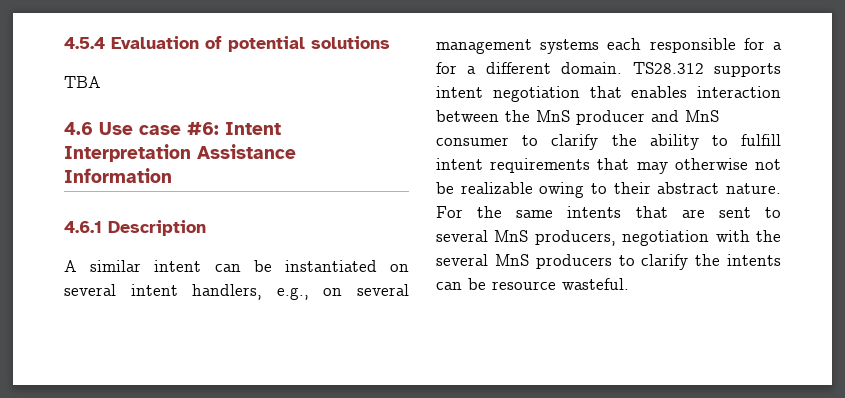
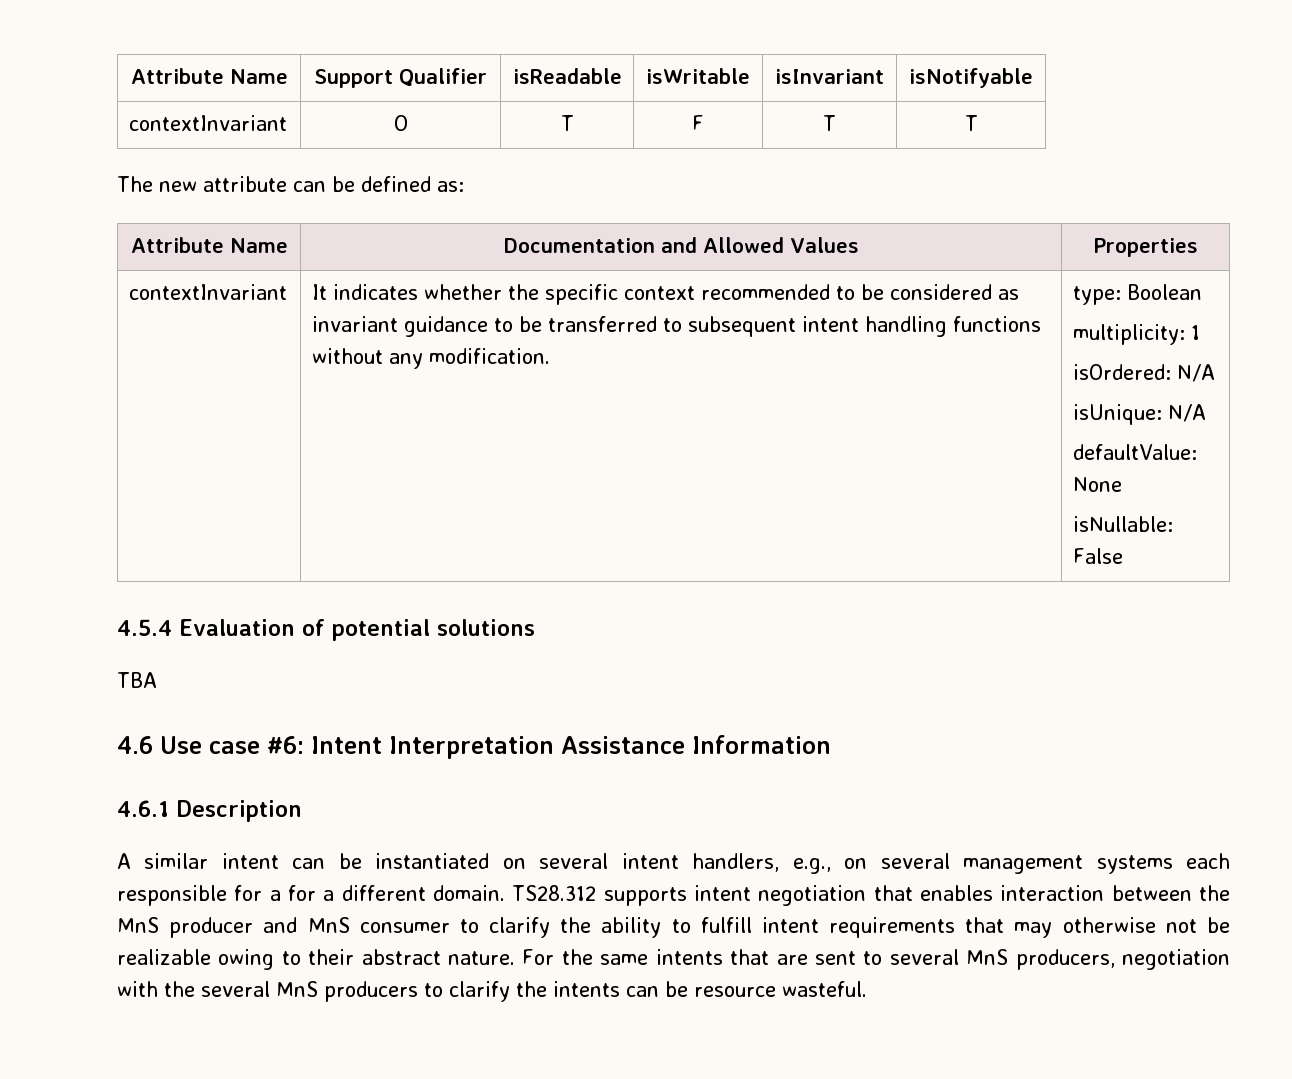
+ Attribute Name | Support Qualifier | isReadable | isWritable | isInvariant | isNotifyable
+ contextInvariant | O | T | F | T | T
+ The new attribute can be defined as:
+ Attribute Name | Documentation and Allowed Values | Properties
+ contextInvariant | It indicates whether the specific context recommended to be considered as invariant guidance to be transferred to subsequent intent handling functions without any modification. | type: Boolean
+ multiplicity: 1
+ isOrdered: N/A
+ isUnique: N/A
+ defaultValue: None
+ isNullable: False

